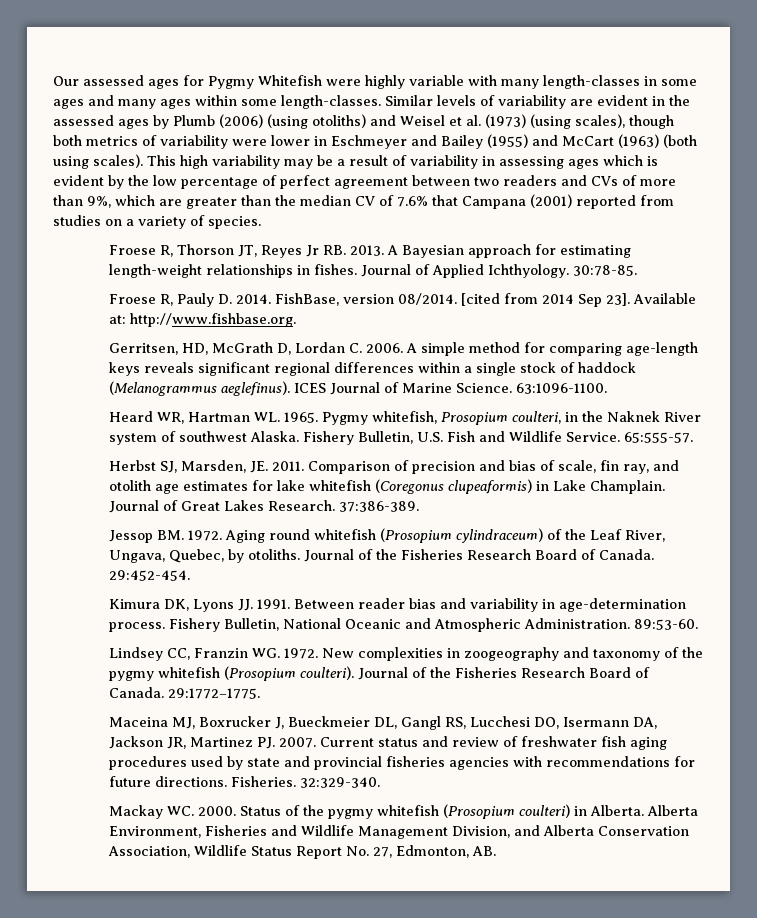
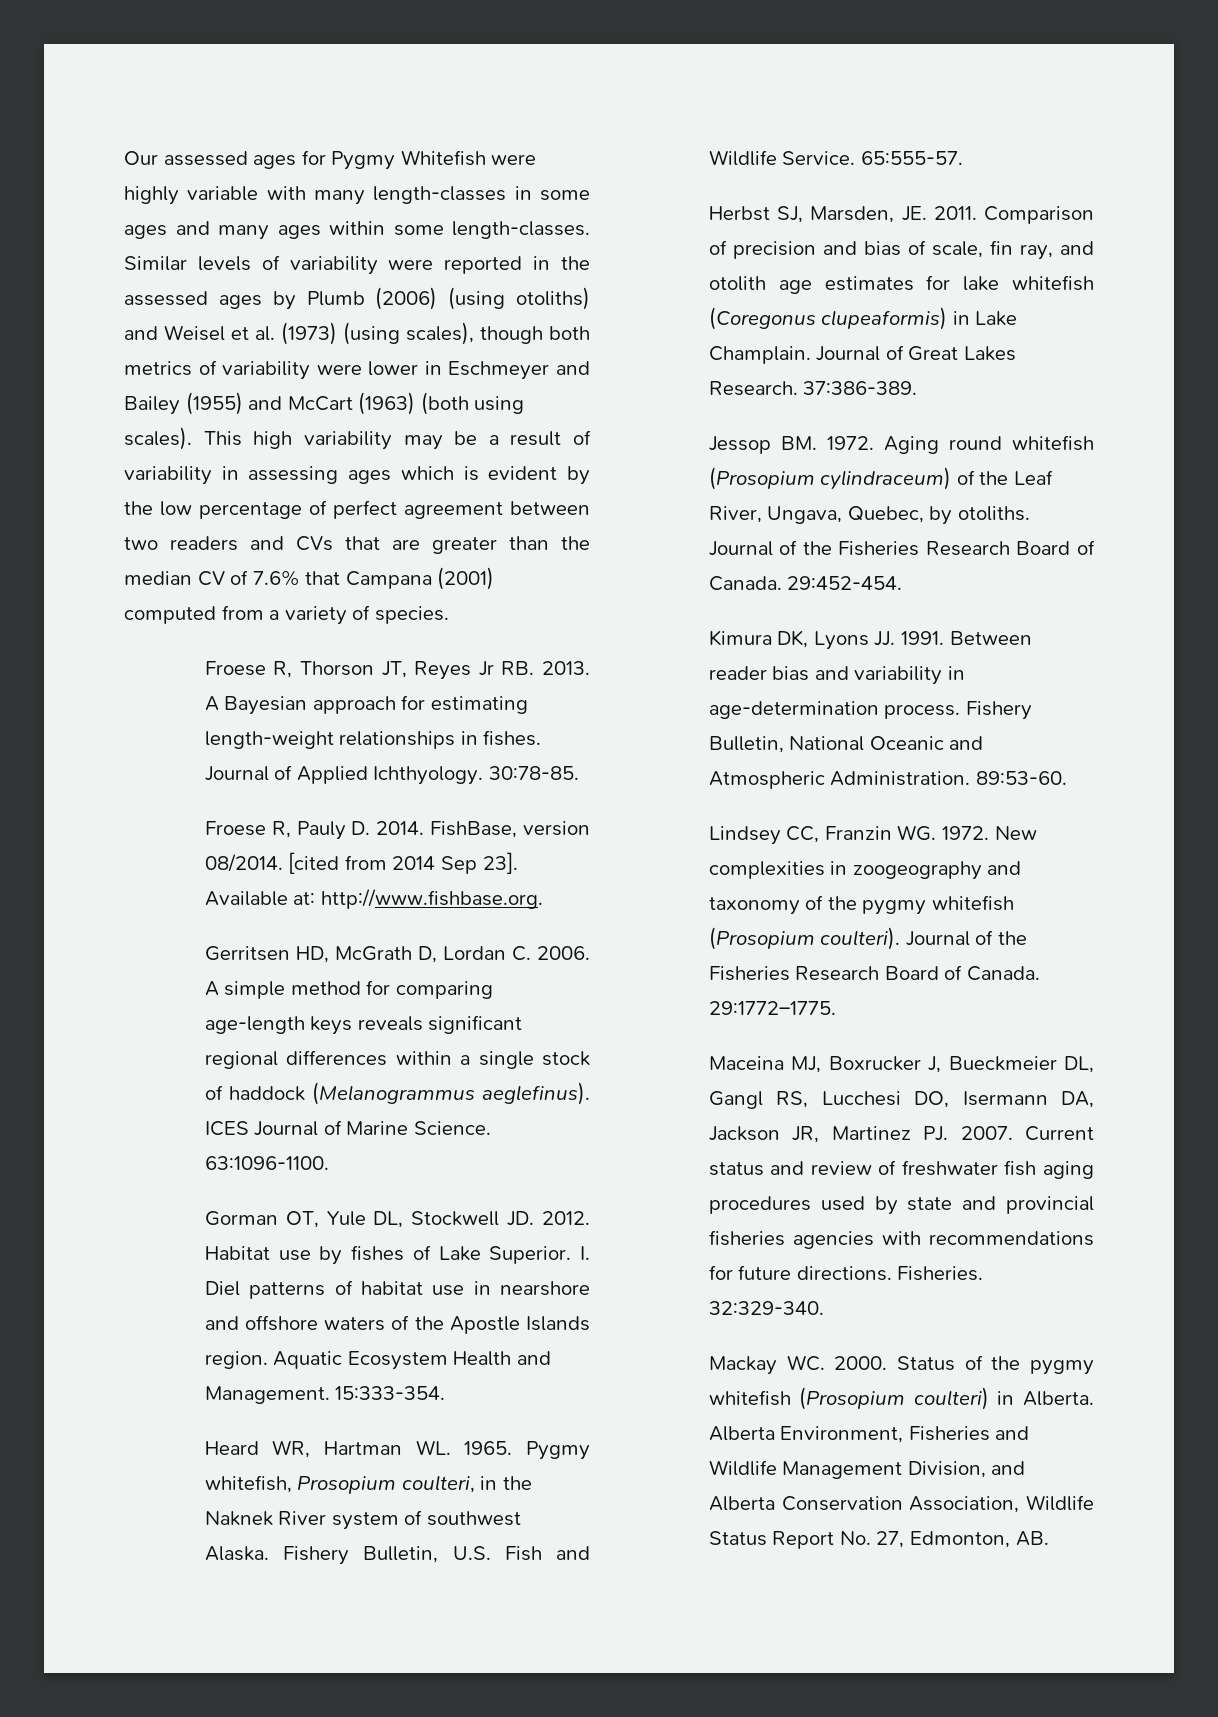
- Similar levels of variability are evident in the assessed ages by Plumb (2006) (using otoliths) and Weisel et al. (1973) (using scales), though both metrics of variability were lower in Eschmeyer and Bailey (1955) and McCart (1963) (both using scales).
+ Similar levels of variability were reported in the assessed ages by Plumb (2006) (using otoliths) and Weisel et al. (1973) (using scales), though both metrics of variability were lower in Eschmeyer and Bailey (1955) and McCart (1963) (both using scales).
- This high variability may be a result of variability in assessing ages which is evident by the low percentage of perfect agreement between two readers and CVs of more than 9%, which are greater than the median CV of 7.6% that Campana (2001) reported from studies on a variety of species.
+ This high variability may be a result of variability in assessing ages which is evident by the low percentage of perfect agreement between two readers and CVs that are greater than the median CV of 7.6% that Campana (2001) computed from a variety of species.
- Gerritsen, HD, McGrath D, Lordan C. 2006.
+ Gerritsen HD, McGrath D, Lordan C. 2006.
+ Gorman OT, Yule DL, Stockwell JD. 2012. Habitat use by fishes of Lake Superior. I. Diel patterns of habitat use in nearshore and offshore waters of the Apostle Islands region. Aquatic Ecosystem Health and Management. 15:333-354.

